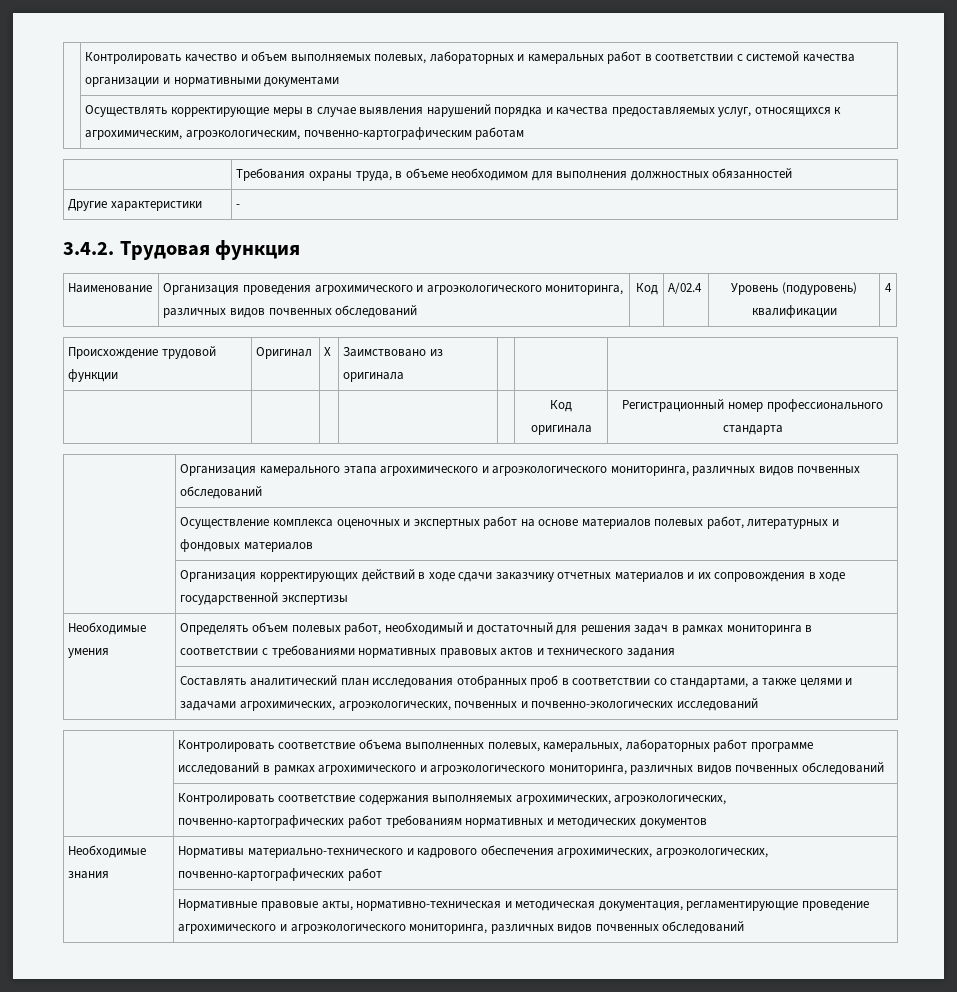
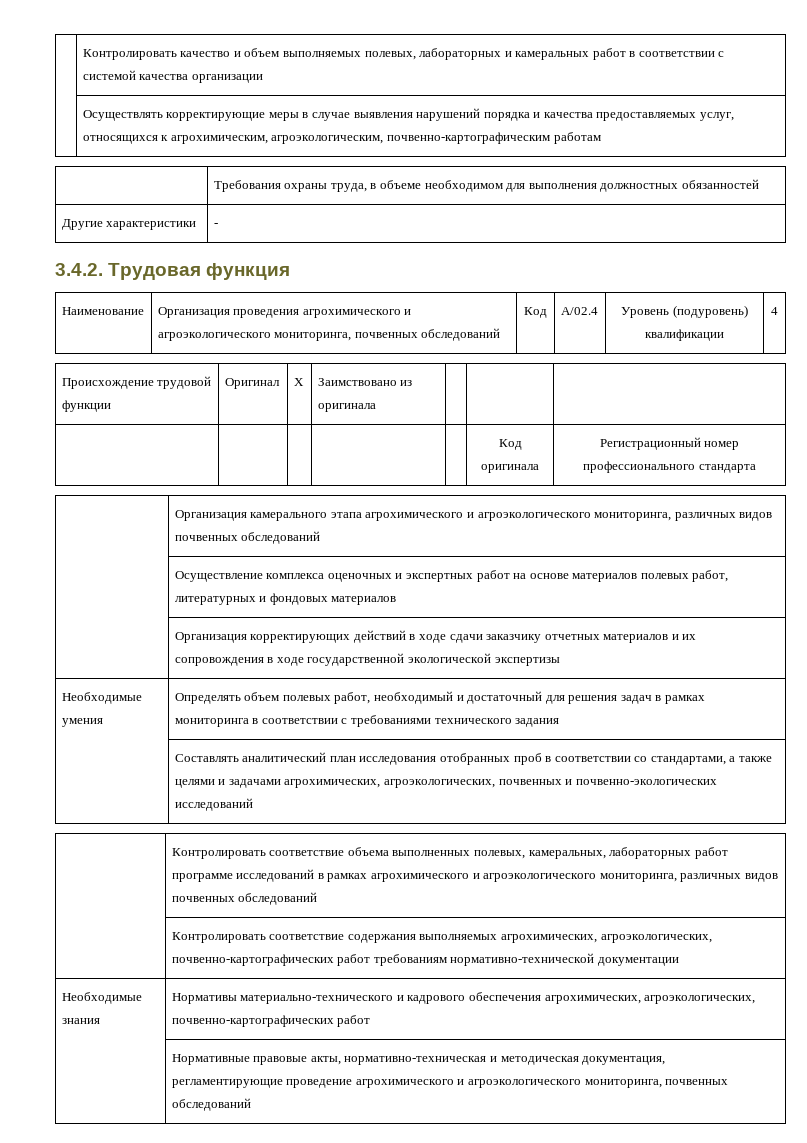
- | Контролировать качество и объем выполняемых полевых, лабораторных и камеральных работ в соответствии с системой качества организации и нормативными документами
+ | Контролировать качество и объем выполняемых полевых, лабораторных и камеральных работ в соответствии с системой качества организации
- Наименование | Организация проведения агрохимического и агроэкологического мониторинга, различных видов почвенных обследований | Код | A/02.4 | Уровень (подуровень) квалификации | 4
+ Наименование | Организация проведения агрохимического и агроэкологического мониторинга, почвенных обследований | Код | A/02.4 | Уровень (подуровень) квалификации | 4
- | Организация корректирующих действий в ходе сдачи заказчику отчетных материалов и их сопровождения в ходе государственной экспертизы
+ | Организация корректирующих действий в ходе сдачи заказчику отчетных материалов и их сопровождения в ходе государственной экологической экспертизы
- Необходимые умения | Определять объем полевых работ, необходимый и достаточный для решения задач в рамках мониторинга в соответствии с требованиями нормативных правовых актов и технического задания
+ Необходимые умения | Определять объем полевых работ, необходимый и достаточный для решения задач в рамках мониторинга в соответствии с требованиями технического задания
- | Контролировать соответствие содержания выполняемых агрохимических, агроэкологических, почвенно-картографических работ требованиям нормативных и методических документов
+ | Контролировать соответствие содержания выполняемых агрохимических, агроэкологических, почвенно-картографических работ требованиям нормативно-технической документации
- | Нормативные правовые акты, нормативно-техническая и методическая документация, регламентирующие проведение агрохимического и агроэкологического мониторинга, различных видов почвенных обследований
+ | Нормативные правовые акты, нормативно-техническая и методическая документация, регламентирующие проведение агрохимического и агроэкологического мониторинга, почвенных обследований

